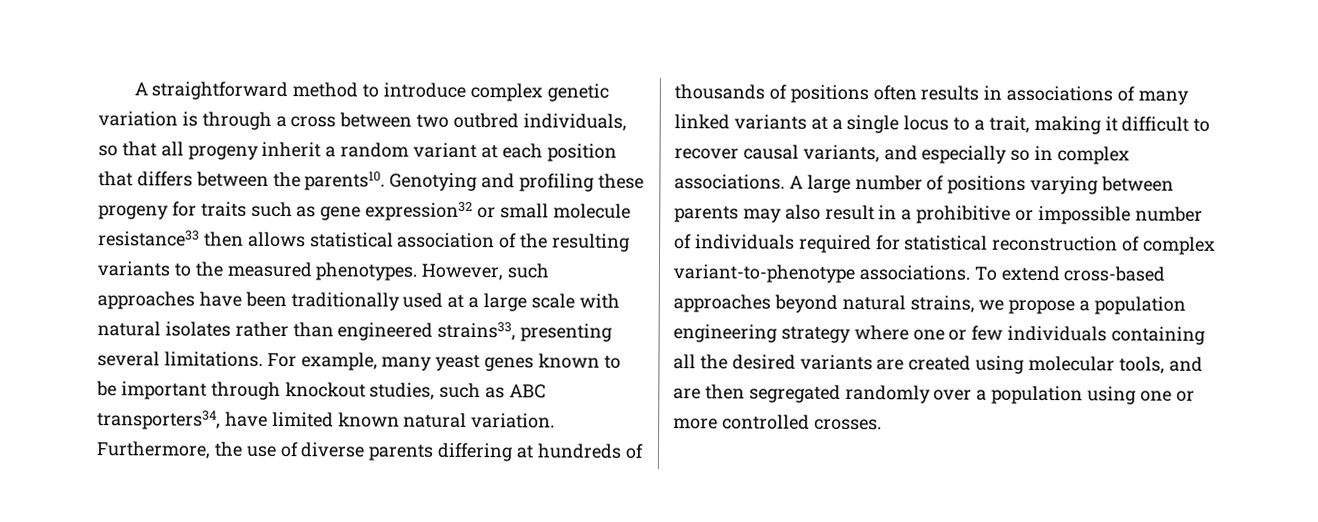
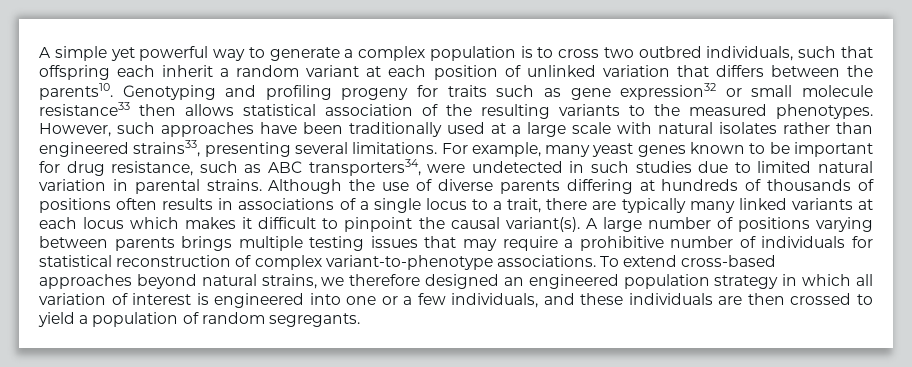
- A straightforward method to introduce complex genetic variation is through a cross between two outbred individuals, so that all progeny inherit a random variant at each position that differs between the parents10.
+ A simple yet powerful way to generate a complex population is to cross two outbred individuals, such that offspring each inherit a random variant at each position of unlinked variation that differs between the parents10.
- Genotying and profiling these progeny for traits such as gene expression32 or small molecule resistance33 then allows statistical association of the resulting variants to the measured phenotypes.
+ Genotyping and profiling progeny for traits such as gene expression32 or small molecule resistance33 then allows statistical association of the resulting variants to the measured phenotypes.
- For example, many yeast genes known to be important through knockout studies, such as ABC transporters34, have limited known natural variation. Furthermore, the use of diverse parents differing at hundreds of thousands of positions often results in associations of many linked variants at a single locus to a trait, making it difficult to recover causal variants, and especially so in complex associations.
+ For example, many yeast genes known to be important for drug resistance, such as ABC transporters34, were undetected in such studies due to limited natural variation in parental strains. Although the use of diverse parents differing at hundreds of thousands of positions often results in associations of a single locus to a trait, there are typically many linked variants at each locus which makes it difficult to pinpoint the causal variant(s).
- A large number of positions varying between parents may also result in a prohibitive or impossible number of individuals required for statistical reconstruction of complex variant-to-phenotype associations.
+ A large number of positions varying between parents brings multiple testing issues that may require a prohibitive number of individuals for statistical reconstruction of complex variant-to-phenotype associations.
- To extend cross-based approaches beyond natural strains, we propose a population engineering strategy where one or few individuals containing all the desired variants are created using molecular tools, and are then segregated randomly over a population using one or more controlled crosses.
+ To extend cross-based approaches beyond natural strains, we therefore designed an engineered population strategy in which all variation of interest is engineered into one or a few individuals, and these individuals are then crossed to yield a population of random segregants.

